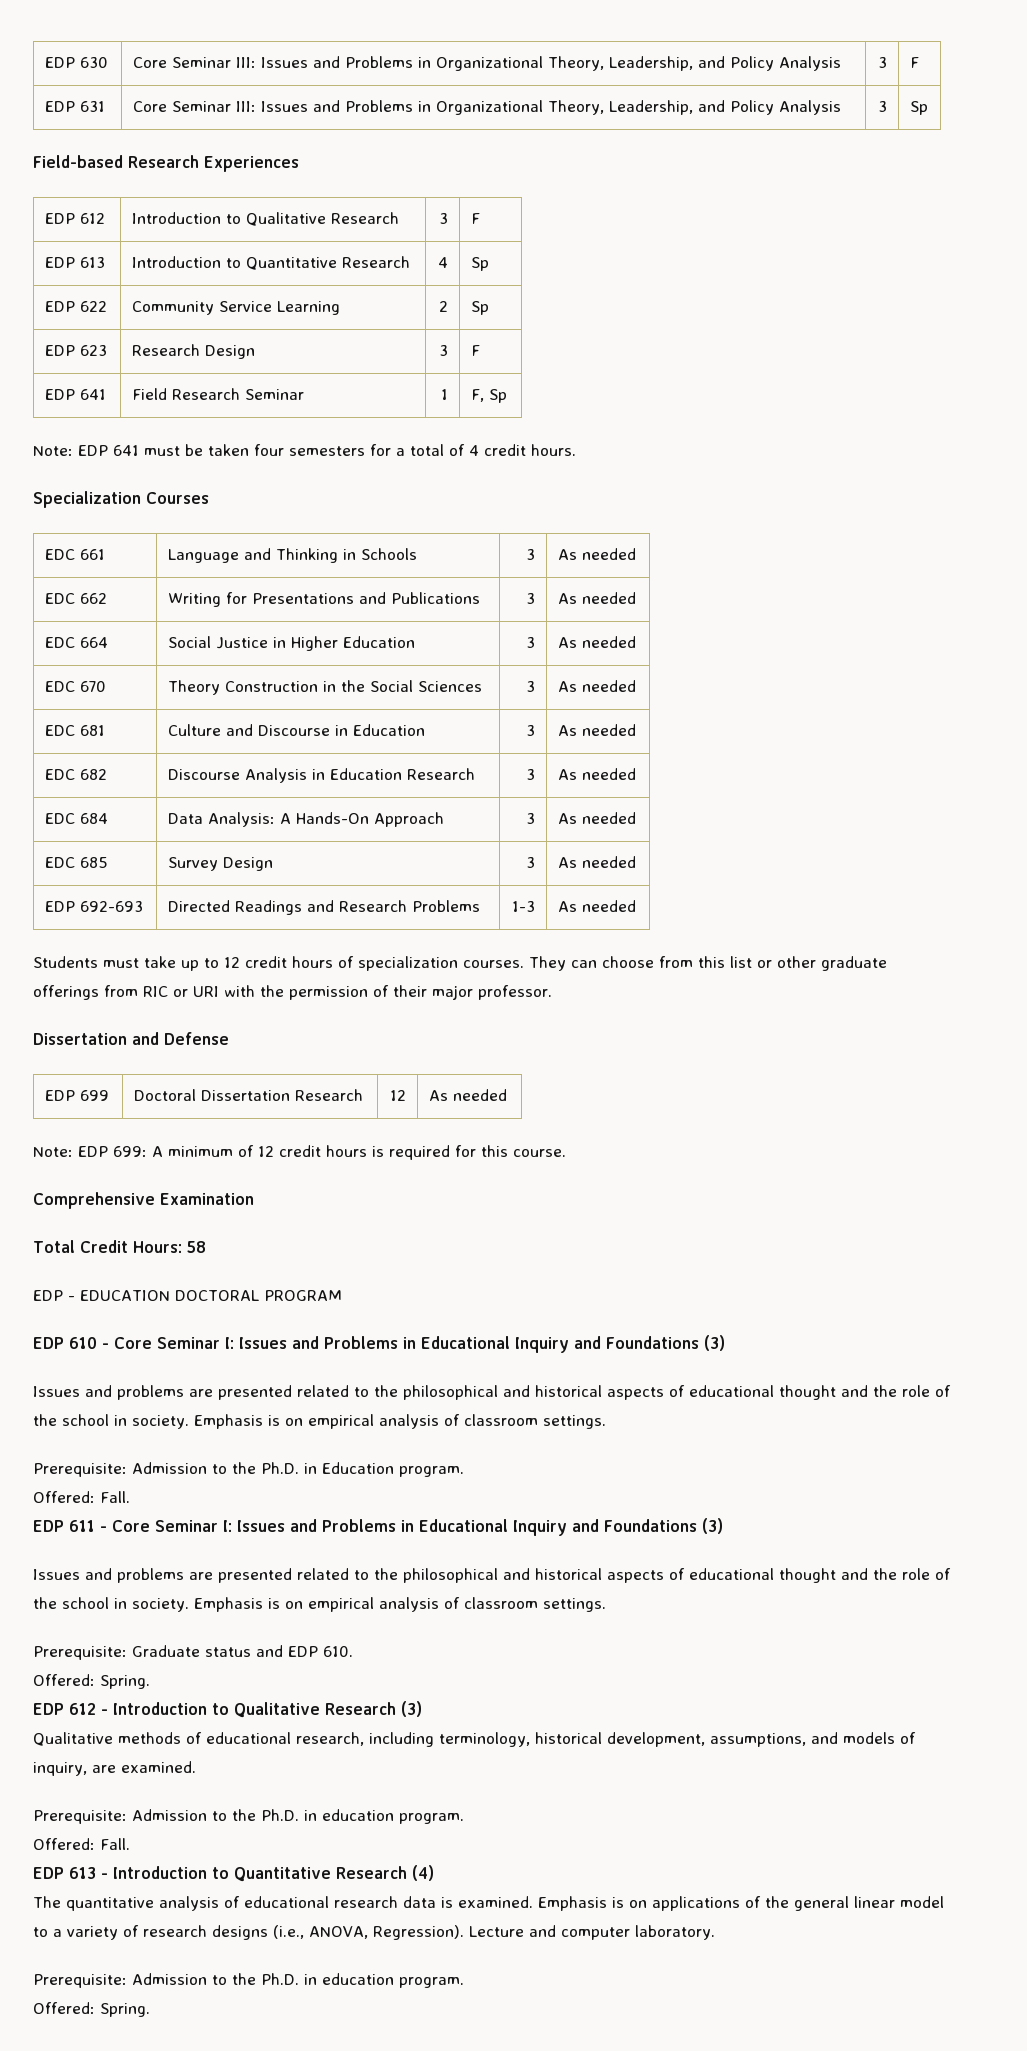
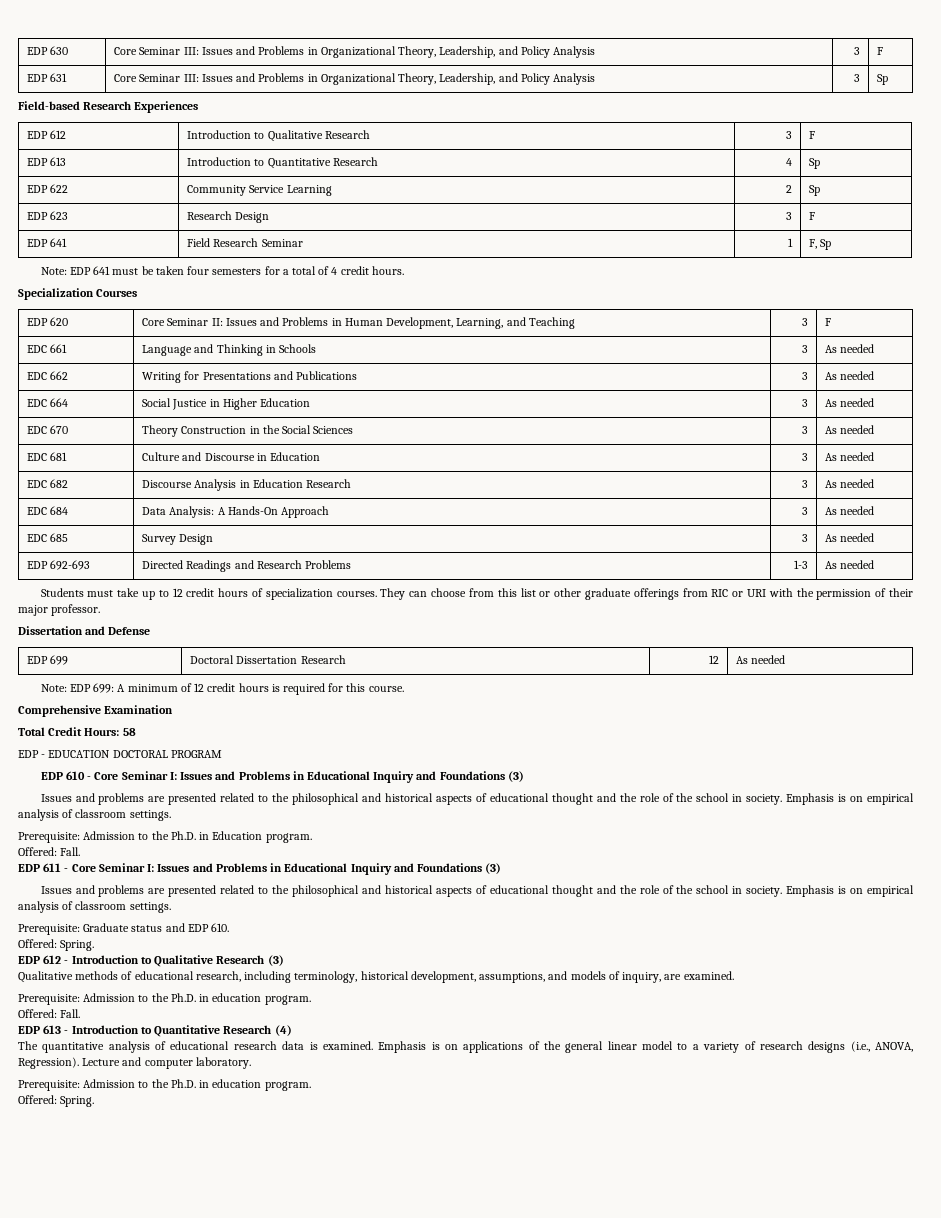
+ EDP 620 | Core Seminar II: Issues and Problems in Human Development, Learning, and Teaching | 3 | F

